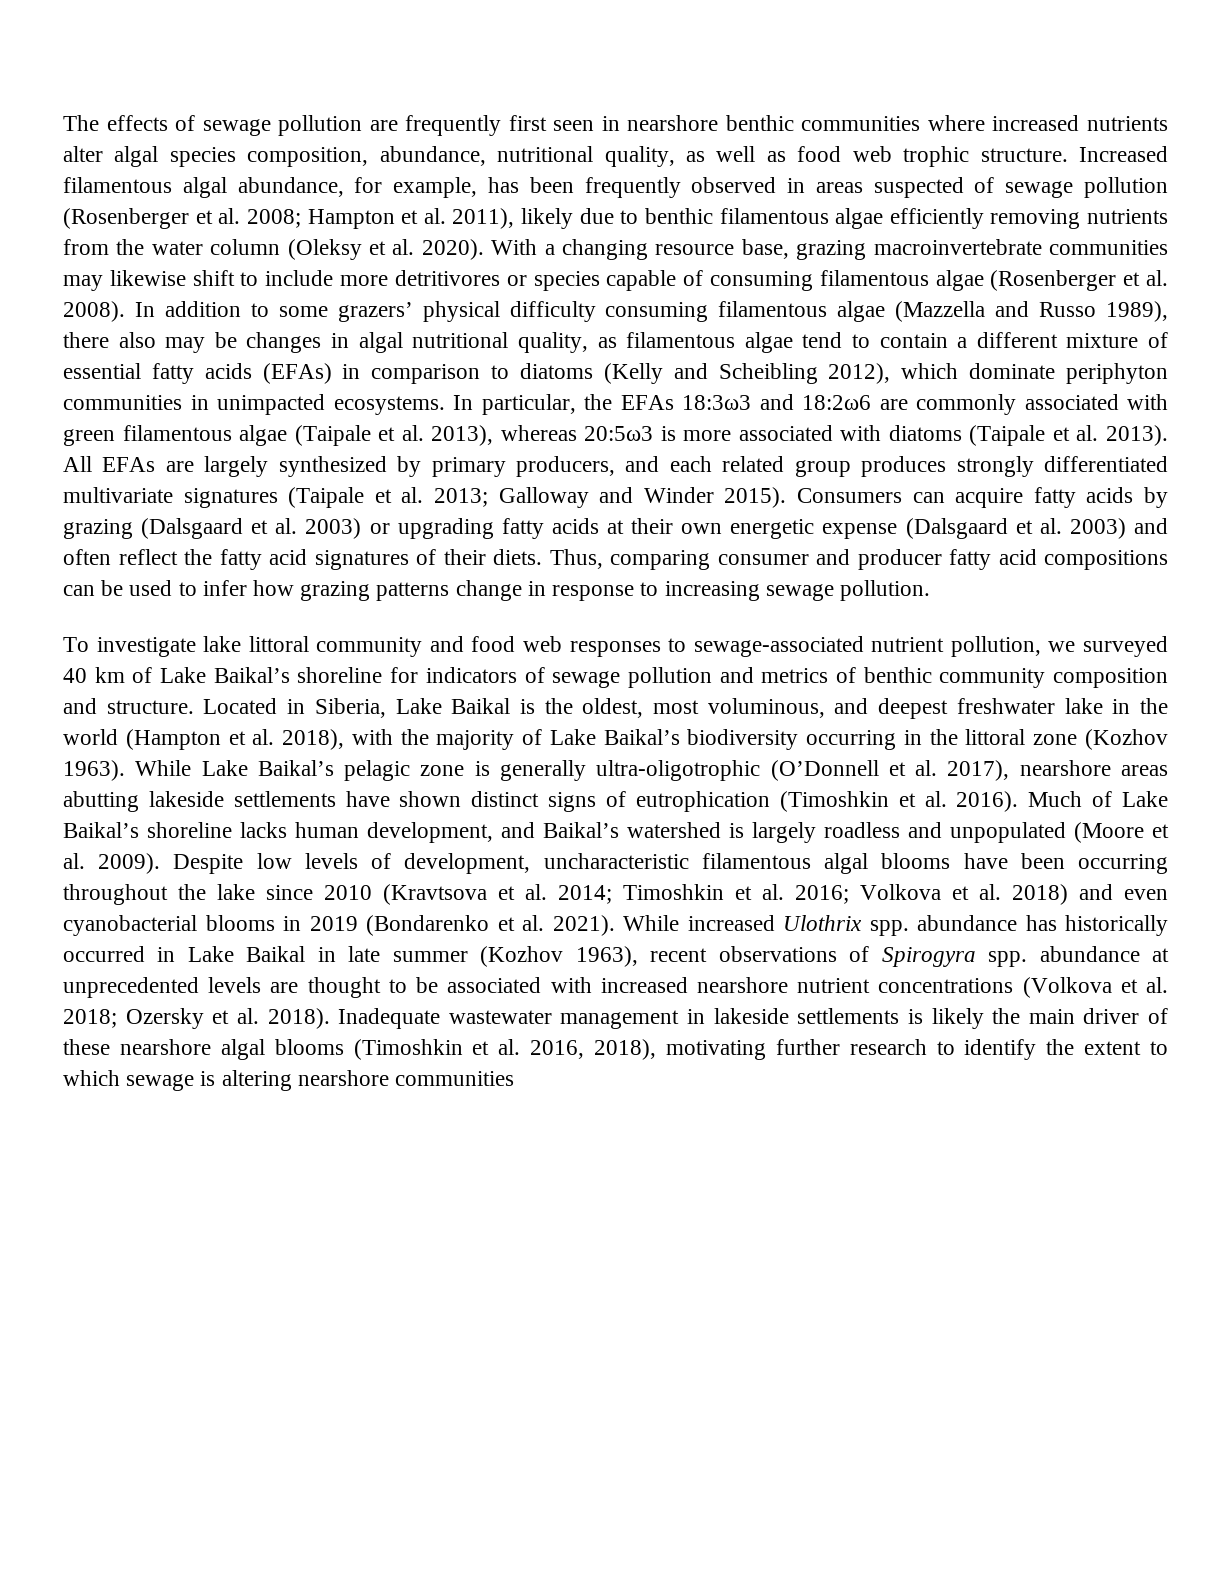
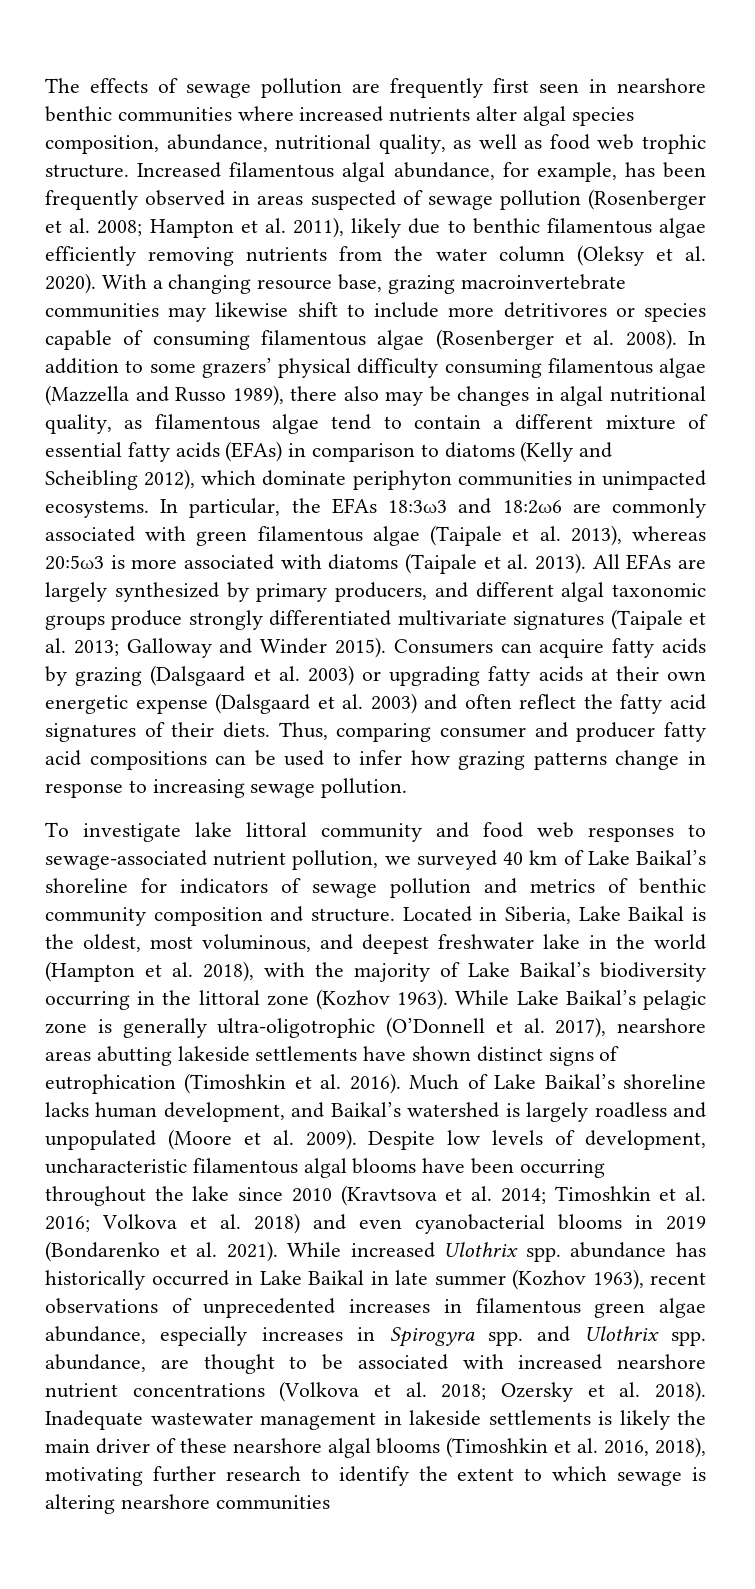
- All EFAs are largely synthesized by primary producers, and each related group produces strongly differentiated multivariate signatures (Taipale et al. 2013; Galloway and Winder 2015).
+ All EFAs are largely synthesized by primary producers, and different algal taxonomic groups produce strongly differentiated multivariate signatures (Taipale et al. 2013; Galloway and Winder 2015).
- While increased Ulothrix spp. abundance has historically occurred in Lake Baikal in late summer (Kozhov 1963), recent observations of Spirogyra spp. abundance at unprecedented levels are thought to be associated with increased nearshore nutrient concentrations (Volkova et al. 2018; Ozersky et al. 2018).
+ While increased Ulothrix spp. abundance has historically occurred in Lake Baikal in late summer (Kozhov 1963), recent observations of unprecedented increases in filamentous green algae abundance, especially increases in Spirogyra spp. and Ulothrix spp. abundance, are thought to be associated with increased nearshore nutrient concentrations (Volkova et al. 2018; Ozersky et al. 2018).

